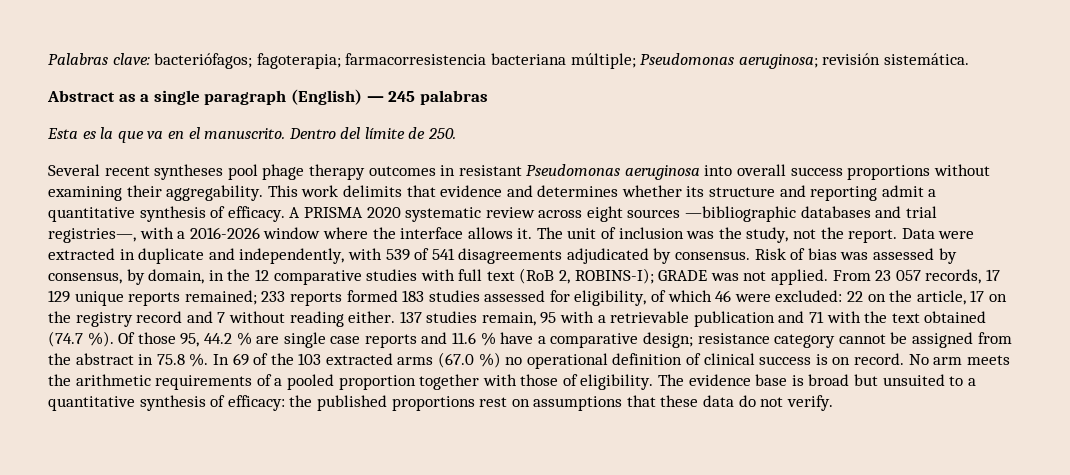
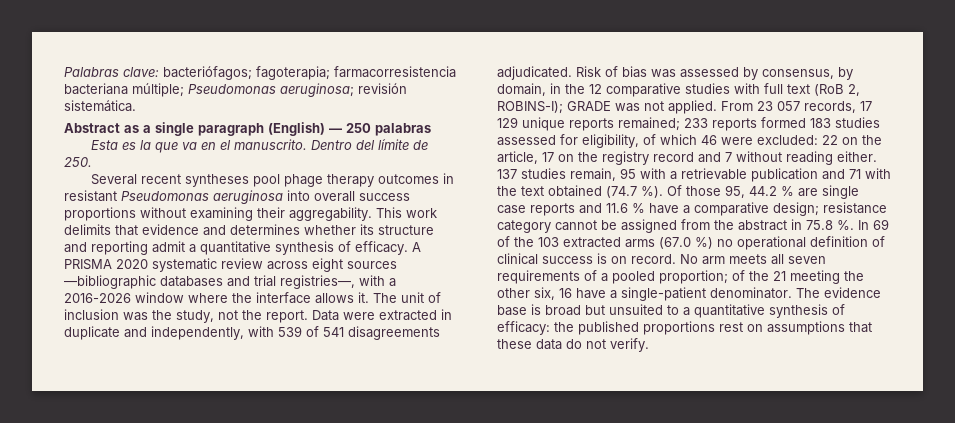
- Abstract as a single paragraph (English) — 245 palabras
+ Abstract as a single paragraph (English) — 250 palabras
- Data were extracted in duplicate and independently, with 539 of 541 disagreements adjudicated by consensus.
+ Data were extracted in duplicate and independently, with 539 of 541 disagreements adjudicated.
- No arm meets the arithmetic requirements of a pooled proportion together with those of eligibility.
+ No arm meets all seven requirements of a pooled proportion; of the 21 meeting the other six, 16 have a single-patient denominator.

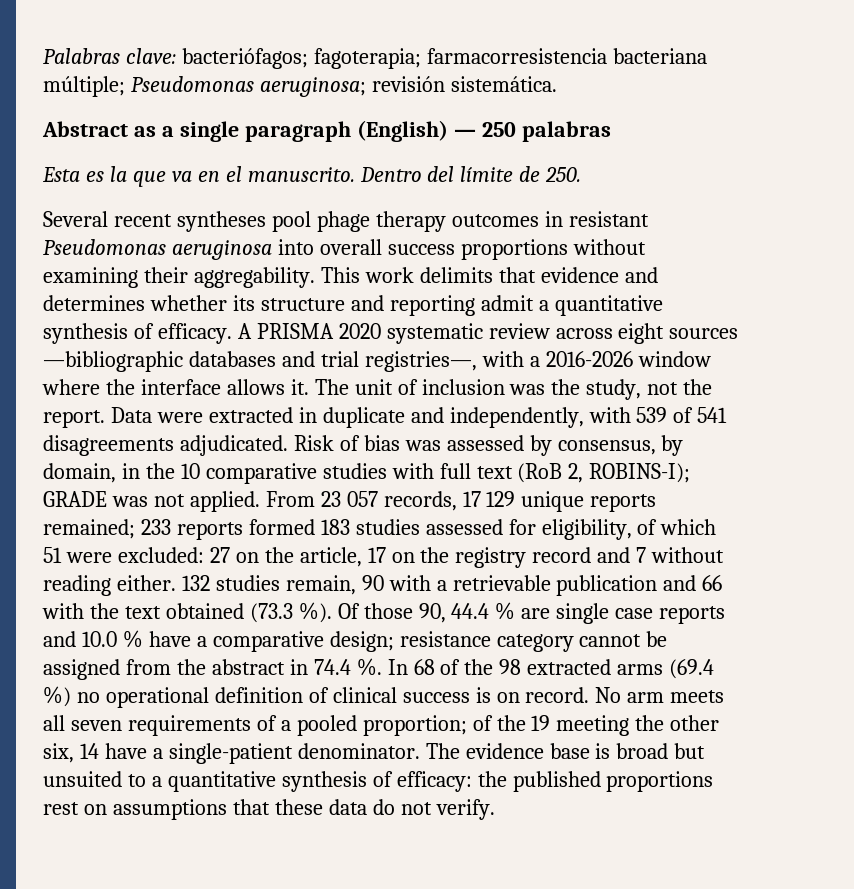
- Risk of bias was assessed by consensus, by domain, in the 12 comparative studies with full text (RoB 2, ROBINS-I); GRADE was not applied.
+ Risk of bias was assessed by consensus, by domain, in the 10 comparative studies with full text (RoB 2, ROBINS-I); GRADE was not applied.
- From 23 057 records, 17 129 unique reports remained; 233 reports formed 183 studies assessed for eligibility, of which 46 were excluded: 22 on the article, 17 on the registry record and 7 without reading either.
+ From 23 057 records, 17 129 unique reports remained; 233 reports formed 183 studies assessed for eligibility, of which 51 were excluded: 27 on the article, 17 on the registry record and 7 without reading either.
- 137 studies remain, 95 with a retrievable publication and 71 with the text obtained (74.7 %).
+ 132 studies remain, 90 with a retrievable publication and 66 with the text obtained (73.3 %).
- Of those 95, 44.2 % are single case reports and 11.6 % have a comparative design; resistance category cannot be assigned from the abstract in 75.8 %.
+ Of those 90, 44.4 % are single case reports and 10.0 % have a comparative design; resistance category cannot be assigned from the abstract in 74.4 %.
- In 69 of the 103 extracted arms (67.0 %) no operational definition of clinical success is on record.
+ In 68 of the 98 extracted arms (69.4 %) no operational definition of clinical success is on record.
- No arm meets all seven requirements of a pooled proportion; of the 21 meeting the other six, 16 have a single-patient denominator.
+ No arm meets all seven requirements of a pooled proportion; of the 19 meeting the other six, 14 have a single-patient denominator.

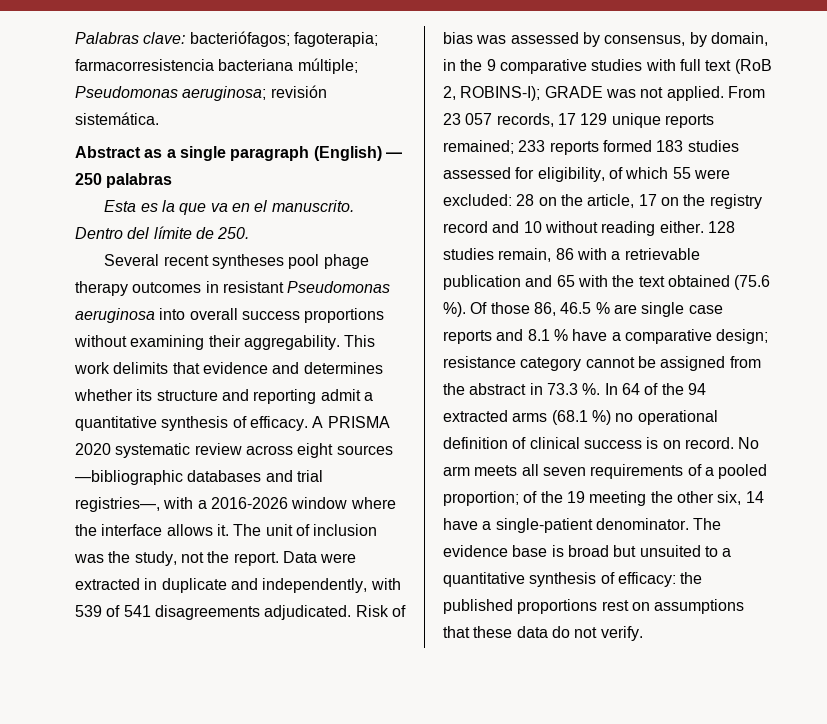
- Risk of bias was assessed by consensus, by domain, in the 10 comparative studies with full text (RoB 2, ROBINS-I); GRADE was not applied.
+ Risk of bias was assessed by consensus, by domain, in the 9 comparative studies with full text (RoB 2, ROBINS-I); GRADE was not applied.
- From 23 057 records, 17 129 unique reports remained; 233 reports formed 183 studies assessed for eligibility, of which 51 were excluded: 27 on the article, 17 on the registry record and 7 without reading either.
+ From 23 057 records, 17 129 unique reports remained; 233 reports formed 183 studies assessed for eligibility, of which 55 were excluded: 28 on the article, 17 on the registry record and 10 without reading either.
- 132 studies remain, 90 with a retrievable publication and 66 with the text obtained (73.3 %).
+ 128 studies remain, 86 with a retrievable publication and 65 with the text obtained (75.6 %).
- Of those 90, 44.4 % are single case reports and 10.0 % have a comparative design; resistance category cannot be assigned from the abstract in 74.4 %.
+ Of those 86, 46.5 % are single case reports and 8.1 % have a comparative design; resistance category cannot be assigned from the abstract in 73.3 %.
- In 68 of the 98 extracted arms (69.4 %) no operational definition of clinical success is on record.
+ In 64 of the 94 extracted arms (68.1 %) no operational definition of clinical success is on record.

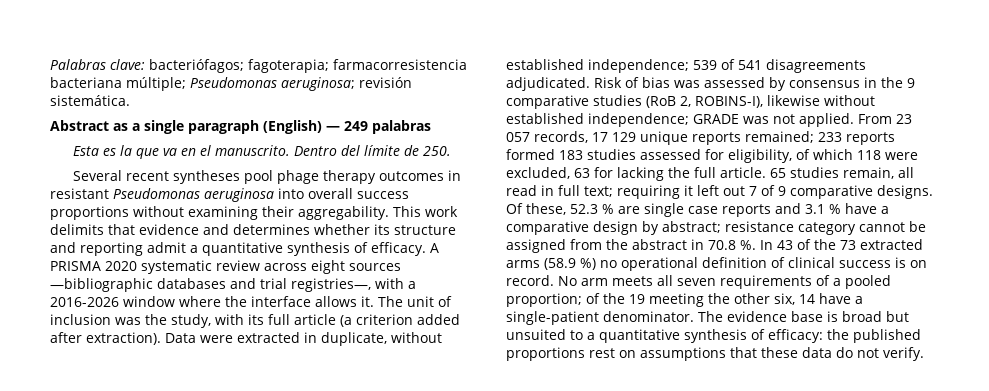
- Abstract as a single paragraph (English) — 250 palabras
+ Abstract as a single paragraph (English) — 249 palabras
- The unit of inclusion was the study, not the report. Data were extracted in duplicate and independently, with 539 of 541 disagreements adjudicated.
+ The unit of inclusion was the study, with its full article (a criterion added after extraction). Data were extracted in duplicate, without established independence; 539 of 541 disagreements adjudicated.
- Risk of bias was assessed by consensus, by domain, in the 9 comparative studies with full text (RoB 2, ROBINS-I); GRADE was not applied.
+ Risk of bias was assessed by consensus in the 9 comparative studies (RoB 2, ROBINS-I), likewise without established independence; GRADE was not applied.
- From 23 057 records, 17 129 unique reports remained; 233 reports formed 183 studies assessed for eligibility, of which 55 were excluded: 28 on the article, 17 on the registry record and 10 without reading either. 128 studies remain, 86 with a retrievable publication and 65 with the text obtained (75.6 %). Of those 86, 46.5 % are single case reports and 8.1 % have a comparative design; resistance category cannot be assigned from the abstract in 73.3 %.
+ From 23 057 records, 17 129 unique reports remained; 233 reports formed 183 studies assessed for eligibility, of which 118 were excluded, 63 for lacking the full article. 65 studies remain, all read in full text; requiring it left out 7 of 9 comparative designs. Of these, 52.3 % are single case reports and 3.1 % have a comparative design by abstract; resistance category cannot be assigned from the abstract in 70.8 %.
- In 64 of the 94 extracted arms (68.1 %) no operational definition of clinical success is on record.
+ In 43 of the 73 extracted arms (58.9 %) no operational definition of clinical success is on record.

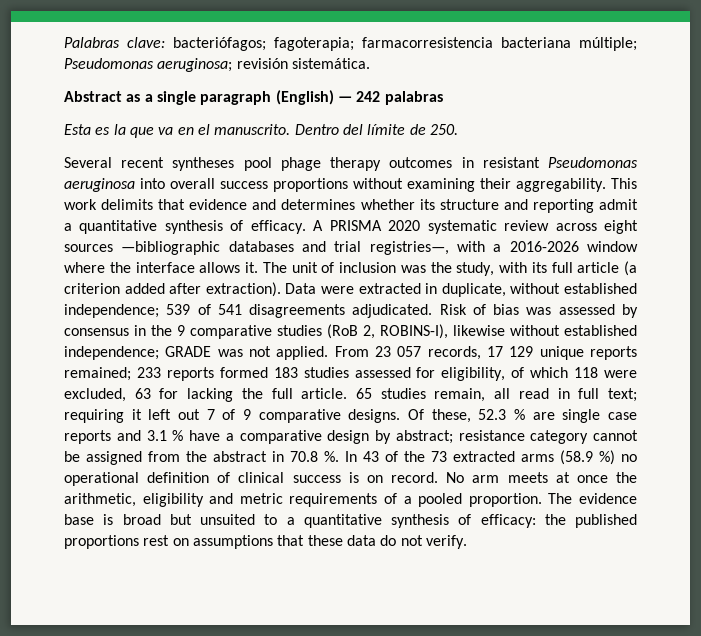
- Abstract as a single paragraph (English) — 249 palabras
+ Abstract as a single paragraph (English) — 242 palabras
- No arm meets all seven requirements of a pooled proportion; of the 19 meeting the other six, 14 have a single-patient denominator.
+ No arm meets at once the arithmetic, eligibility and metric requirements of a pooled proportion.

